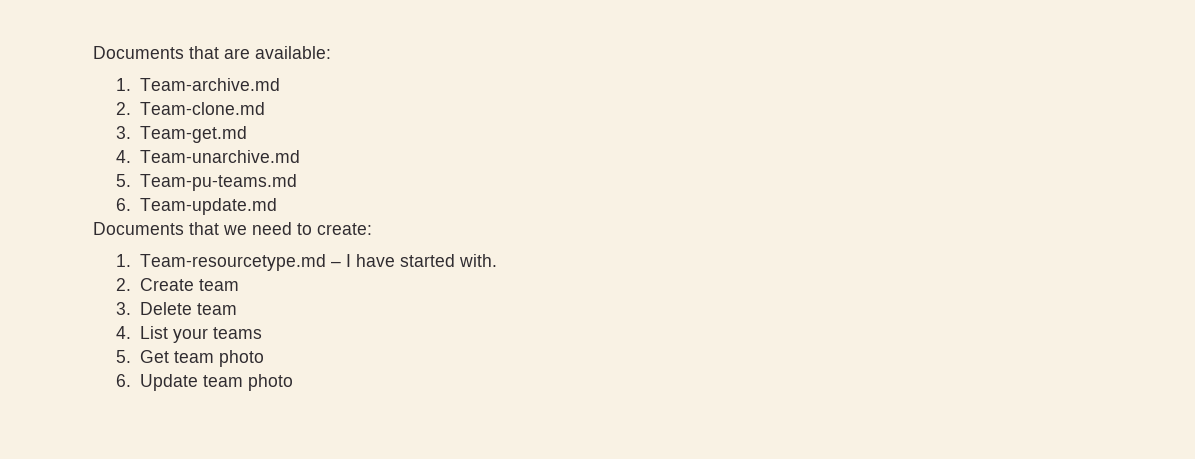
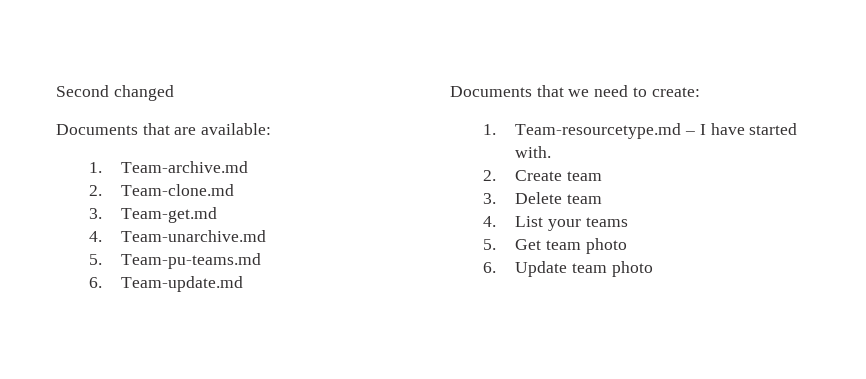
+ Second changed

